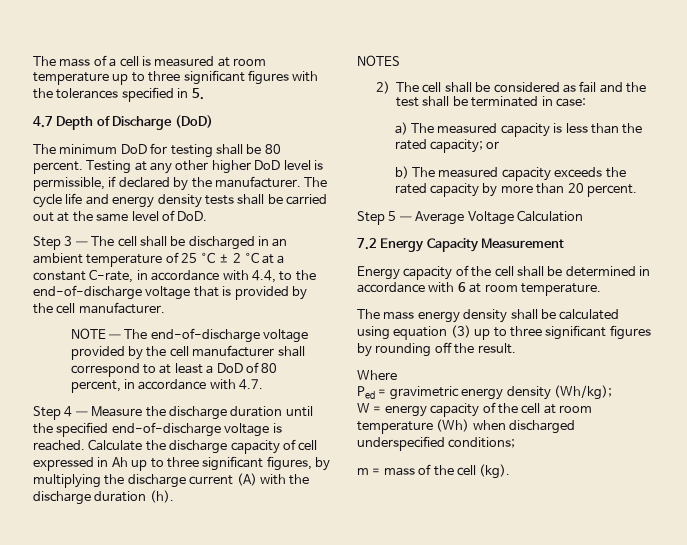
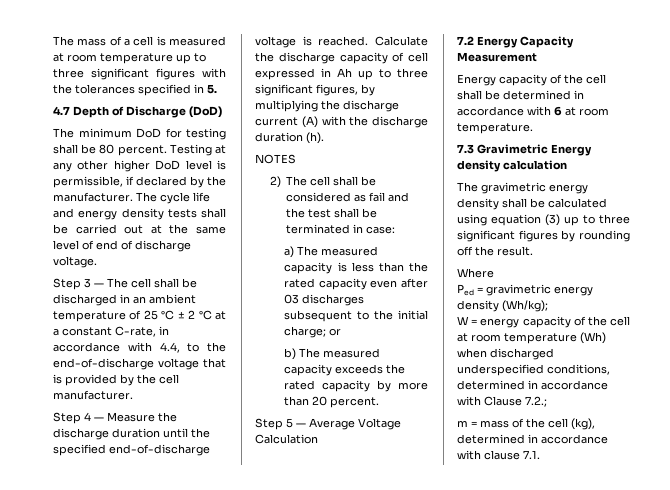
- The cycle life and energy density tests shall be carried out at the same level of DoD.
+ The cycle life and energy density tests shall be carried out at the same level of end of discharge voltage.
- NOTE — The end-of-discharge voltage provided by the cell manufacturer shall correspond to at least a DoD of 80 percent, in accordance with 4.7.
- a) The measured capacity is less than the rated capacity; or
+ a) The measured capacity is less than the rated capacity even after 03 discharges subsequent to the initial charge; or
- The mass energy density shall be calculated using equation (3) up to three significant figures by rounding off the result.
+ 7.3 Gravimetric Energy density calculation
+ The gravimetric energy density shall be calculated using equation (3) up to three significant figures by rounding off the result.
- W = energy capacity of the cell at room temperature (Wh) when discharged underspecified conditions;
+ W = energy capacity of the cell at room temperature (Wh) when discharged underspecified conditions, determined in accordance with Clause 7.2.;
- m = mass of the cell (kg).
+ m = mass of the cell (kg), determined in accordance with clause 7.1.

